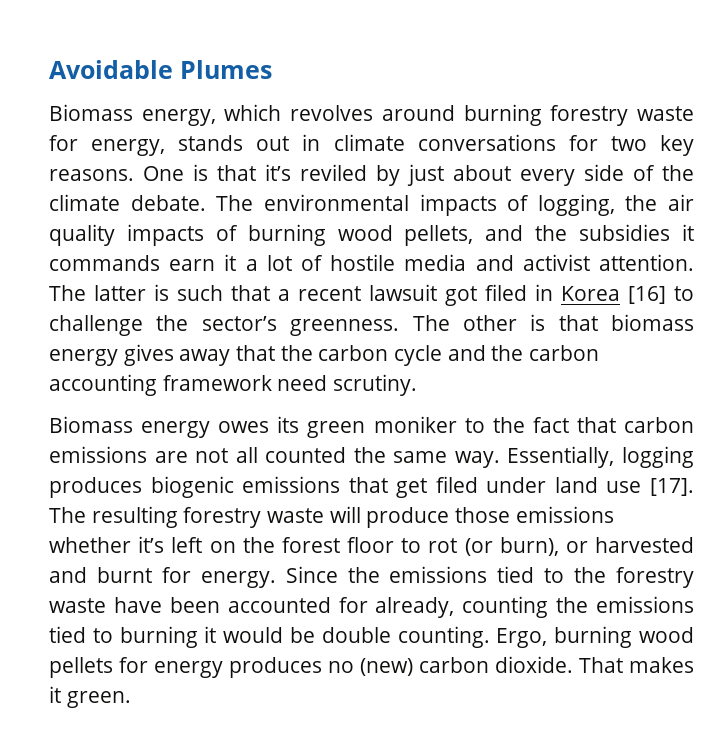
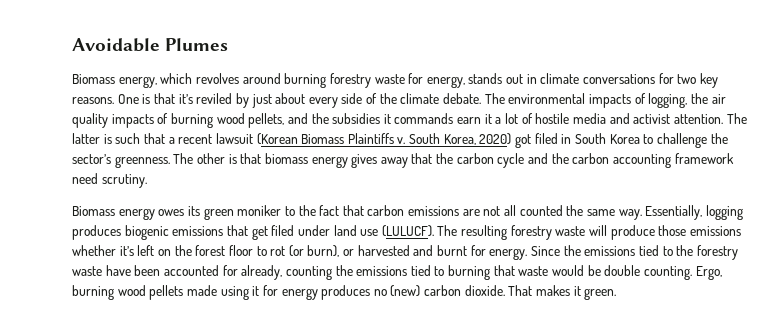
- The latter is such that a recent lawsuit got filed in Korea [16] to challenge the sector’s greenness.
+ The latter is such that a recent lawsuit (Korean Biomass Plaintiffs v. South Korea, 2020) got filed in South Korea to challenge the sector’s greenness.
- Essentially, logging produces biogenic emissions that get filed under land use [17].
+ Essentially, logging produces biogenic emissions that get filed under land use (LULUCF).
- Since the emissions tied to the forestry waste have been accounted for already, counting the emissions tied to burning it would be double counting.
+ Since the emissions tied to the forestry waste have been accounted for already, counting the emissions tied to burning that waste would be double counting.
- Ergo, burning wood pellets for energy produces no (new) carbon dioxide.
+ Ergo, burning wood pellets made using it for energy produces no (new) carbon dioxide.

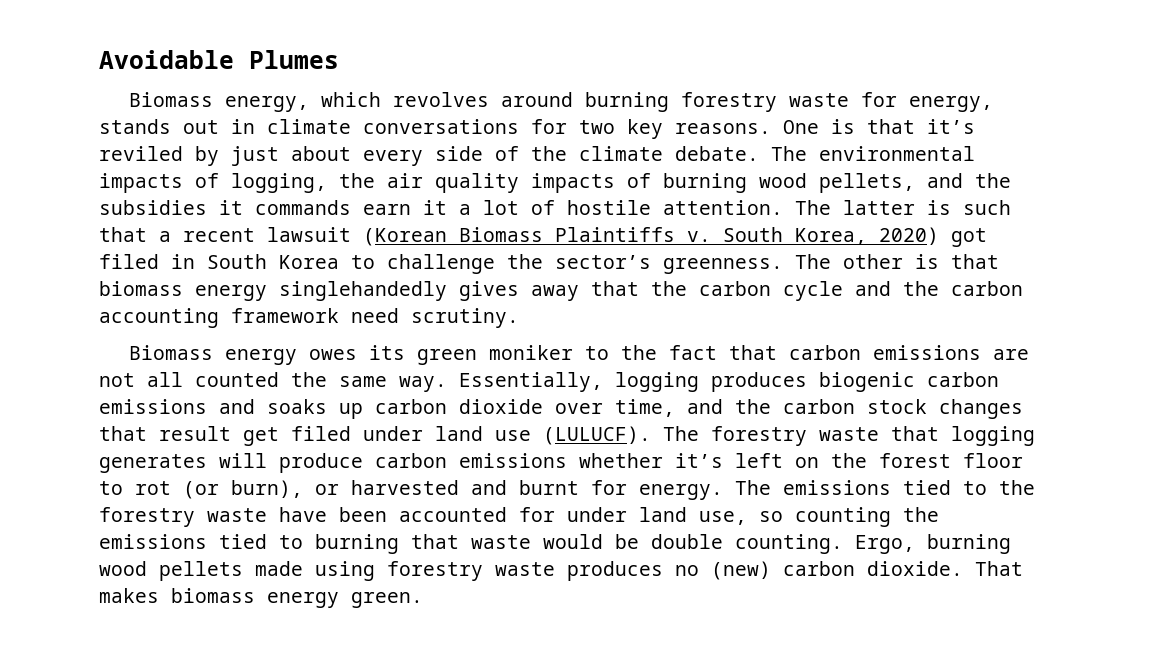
- The environmental impacts of logging, the air quality impacts of burning wood pellets, and the subsidies it commands earn it a lot of hostile media and activist attention.
+ The environmental impacts of logging, the air quality impacts of burning wood pellets, and the subsidies it commands earn it a lot of hostile attention.
- The other is that biomass energy gives away that the carbon cycle and the carbon accounting framework need scrutiny.
+ The other is that biomass energy singlehandedly gives away that the carbon cycle and the carbon accounting framework need scrutiny.
- Essentially, logging produces biogenic emissions that get filed under land use (LULUCF).
+ Essentially, logging produces biogenic carbon emissions and soaks up carbon dioxide over time, and the carbon stock changes that result get filed under land use (LULUCF).
- The resulting forestry waste will produce those emissions whether it’s left on the forest floor to rot (or burn), or harvested and burnt for energy.
+ The forestry waste that logging generates will produce carbon emissions whether it’s left on the forest floor to rot (or burn), or harvested and burnt for energy.
- Since the emissions tied to the forestry waste have been accounted for already, counting the emissions tied to burning that waste would be double counting.
+ The emissions tied to the forestry waste have been accounted for under land use, so counting the emissions tied to burning that waste would be double counting.
- Ergo, burning wood pellets made using it for energy produces no (new) carbon dioxide.
+ Ergo, burning wood pellets made using forestry waste produces no (new) carbon dioxide.
- That makes it green.
+ That makes biomass energy green.

